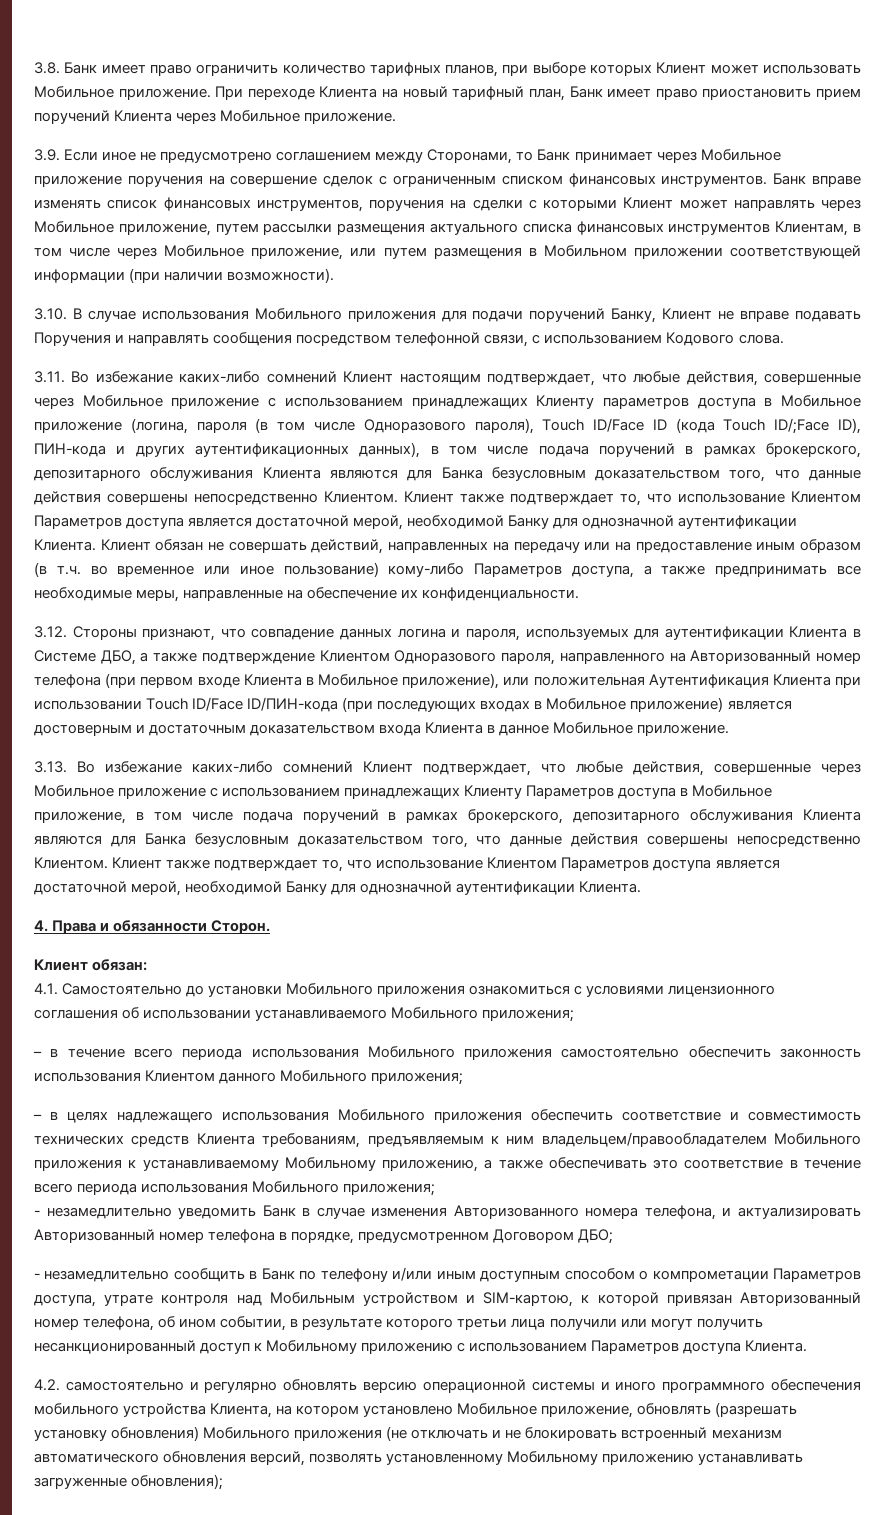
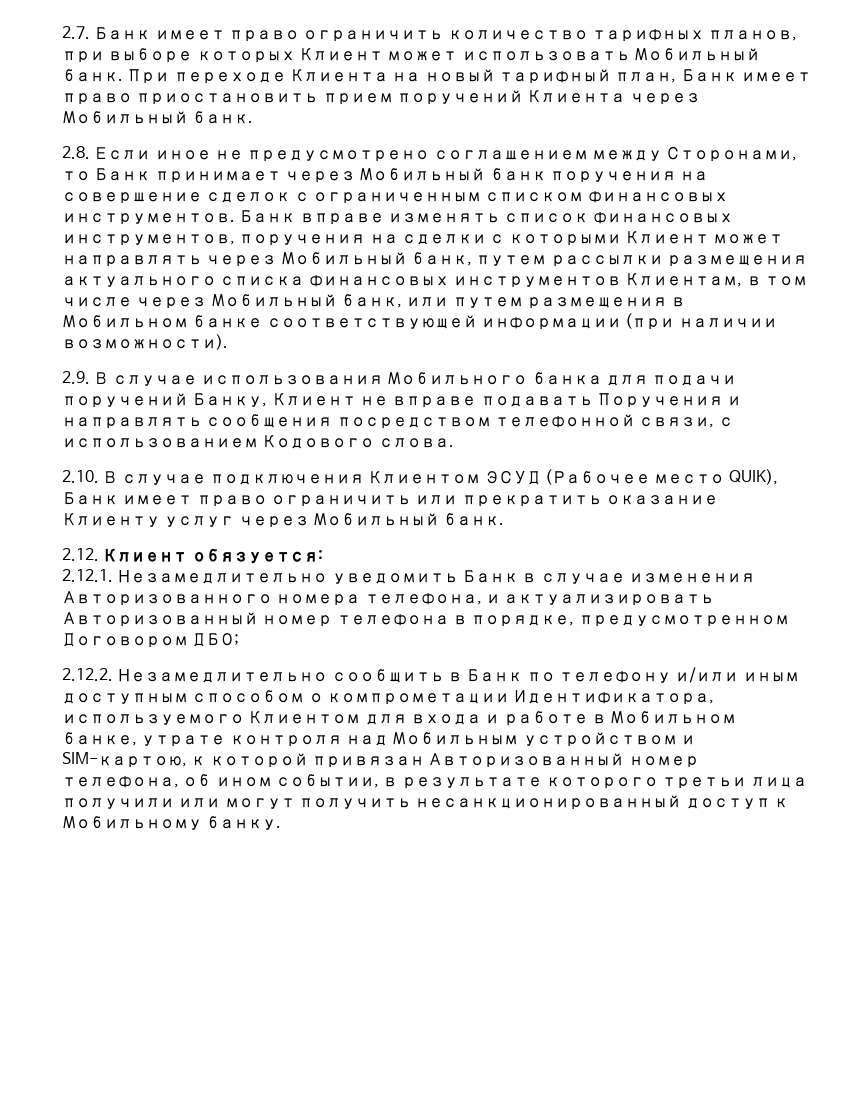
- 3.8. Банк имеет право ограничить количество тарифных планов, при выборе которых Клиент может использовать Мобильное приложение.
+ 2.7. Банк имеет право ограничить количество тарифных планов, при выборе которых Клиент может использовать Мобильный банк.
- При переходе Клиента на новый тарифный план, Банк имеет право приостановить прием поручений Клиента через Мобильное приложение.
- 3.9. Если иное не предусмотрено соглашением между Сторонами, то Банк принимает через Мобильное приложение поручения на совершение сделок с ограниченным списком финансовых инструментов.
+ При переходе Клиента на новый тарифный план, Банк имеет право приостановить прием поручений Клиента через Мобильный банк.
+ 2.8. Если иное не предусмотрено соглашением между Сторонами, то Банк принимает через Мобильный банк поручения на совершение сделок с ограниченным списком финансовых инструментов.
- Банк вправе изменять список финансовых инструментов, поручения на сделки с которыми Клиент может направлять через Мобильное приложение, путем рассылки размещения актуального списка финансовых инструментов Клиентам, в том числе через Мобильное приложение, или путем размещения в Мобильном приложении соответствующей информации (при наличии возможности).
+ Банк вправе изменять список финансовых инструментов, поручения на сделки с которыми Клиент может направлять через Мобильный банк, путем рассылки размещения актуального списка финансовых инструментов Клиентам, в том числе через Мобильный банк, или путем размещения в Мобильном банке соответствующей информации (при наличии возможности).
- 3.10. В случае использования Мобильного приложения для подачи поручений Банку, Клиент не вправе подавать Поручения и направлять сообщения посредством телефонной связи, с использованием Кодового слова.
+ 2.9. В случае использования Мобильного банка для подачи поручений Банку, Клиент не вправе подавать Поручения и направлять сообщения посредством телефонной связи, с использованием Кодового слова.
- 3.11. Во избежание каких-либо сомнений Клиент настоящим подтверждает, что любые действия, совершенные через Мобильное приложение с использованием принадлежащих Клиенту параметров доступа в Мобильное приложение (логина, пароля (в том числе Одноразового пароля), Touch ID/Face ID (кода Touch ID/;Face ID), ПИН-кода и других аутентификационных данных), в том числе подача поручений в рамках брокерского, депозитарного обслуживания Клиента являются для Банка безусловным доказательством того, что данные действия совершены непосредственно Клиентом. Клиент также подтверждает то, что использование Клиентом Параметров доступа является достаточной мерой, необходимой Банку для однозначной аутентификации Клиента. Клиент обязан не совершать действий, направленных на передачу или на предоставление иным образом (в т.ч. во временное или иное пользование) кому-либо Параметров доступа, а также предпринимать все необходимые меры, направленные на обеспечение их конфиденциальности.
- 3.12. Стороны признают, что совпадение данных логина и пароля, используемых для аутентификации Клиента в Системе ДБО, а также подтверждение Клиентом Одноразового пароля, направленного на Авторизованный номер телефона (при первом входе Клиента в Мобильное приложение), или положительная Аутентификация Клиента при использовании Touch ID/Face ID/ПИН-кода (при последующих входах в Мобильное приложение) является достоверным и достаточным доказательством входа Клиента в данное Мобильное приложение.
- 3.13. Во избежание каких-либо сомнений Клиент подтверждает, что любые действия, совершенные через Мобильное приложение с использованием принадлежащих Клиенту Параметров доступа в Мобильное приложение, в том числе подача поручений в рамках брокерского, депозитарного обслуживания Клиента являются для Банка безусловным доказательством того, что данные действия совершены непосредственно Клиентом. Клиент также подтверждает то, что использование Клиентом Параметров доступа является достаточной мерой, необходимой Банку для однозначной аутентификации Клиента.
- 4. Права и обязанности Сторон.
- Клиент обязан:
- 4.1. Самостоятельно до установки Мобильного приложения ознакомиться с условиями лицензионного соглашения об использовании устанавливаемого Мобильного приложения;
- – в течение всего периода использования Мобильного приложения самостоятельно обеспечить законность использования Клиентом данного Мобильного приложения;
- – в целях надлежащего использования Мобильного приложения обеспечить соответствие и совместимость технических средств Клиента требованиям, предъявляемым к ним владельцем/правообладателем Мобильного приложения к устанавливаемому Мобильному приложению, а также обеспечивать это соответствие в течение всего периода использования Мобильного приложения;
- - незамедлительно уведомить Банк в случае изменения Авторизованного номера телефона, и актуализировать Авторизованный номер телефона в порядке, предусмотренном Договором ДБО;
+ 2.10. В случае подключения Клиентом ЭСУД (Рабочее место QUIK), Банк имеет право ограничить или прекратить оказание Клиенту услуг через Мобильный банк.
+ 2.12. Клиент обязуется:
+ 2.12.1. Незамедлительно уведомить Банк в случае изменения Авторизованного номера телефона, и актуализировать Авторизованный номер телефона в порядке, предусмотренном Договором ДБО;
- - незамедлительно сообщить в Банк по телефону и/или иным доступным способом о компрометации Параметров доступа, утрате контроля над Мобильным устройством и SIM-картою, к которой привязан Авторизованный номер телефона, об ином событии, в результате которого третьи лица получили или могут получить несанкционированный доступ к Мобильному приложению с использованием Параметров доступа Клиента.
- 4.2. самостоятельно и регулярно обновлять версию операционной системы и иного программного обеспечения мобильного устройства Клиента, на котором установлено Мобильное приложение, обновлять (разрешать установку обновления) Мобильного приложения (не отключать и не блокировать встроенный механизм автоматического обновления версий, позволять установленному Мобильному приложению устанавливать загруженные обновления);
+ 2.12.2. Незамедлительно сообщить в Банк по телефону и/или иным доступным способом о компрометации Идентификатора, используемого Клиентом для входа и работе в Мобильном банке, утрате контроля над Мобильным устройством и SIM-картою, к которой привязан Авторизованный номер телефона, об ином событии, в результате которого третьи лица получили или могут получить несанкционированный доступ к Мобильному банку.

